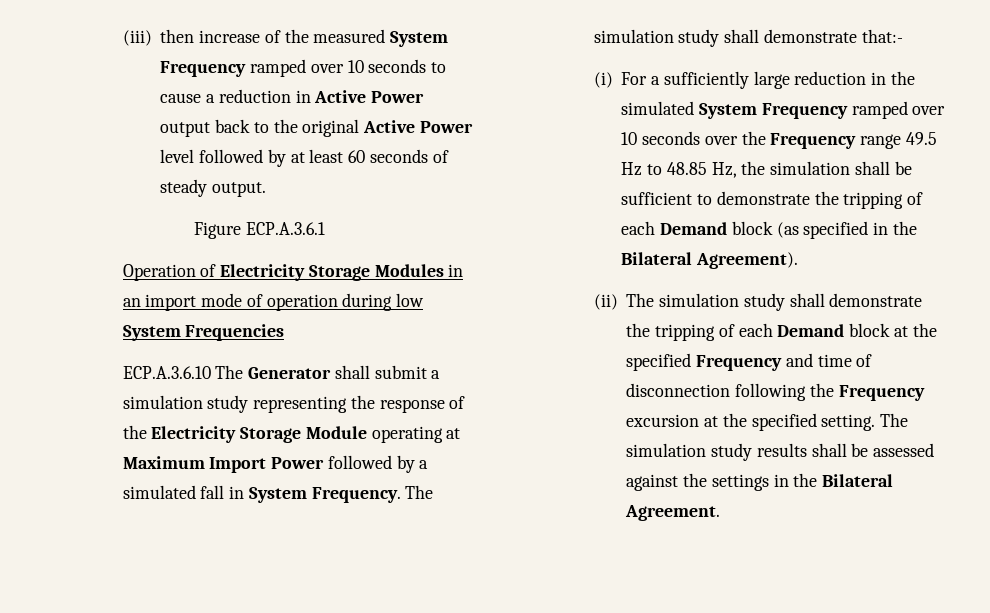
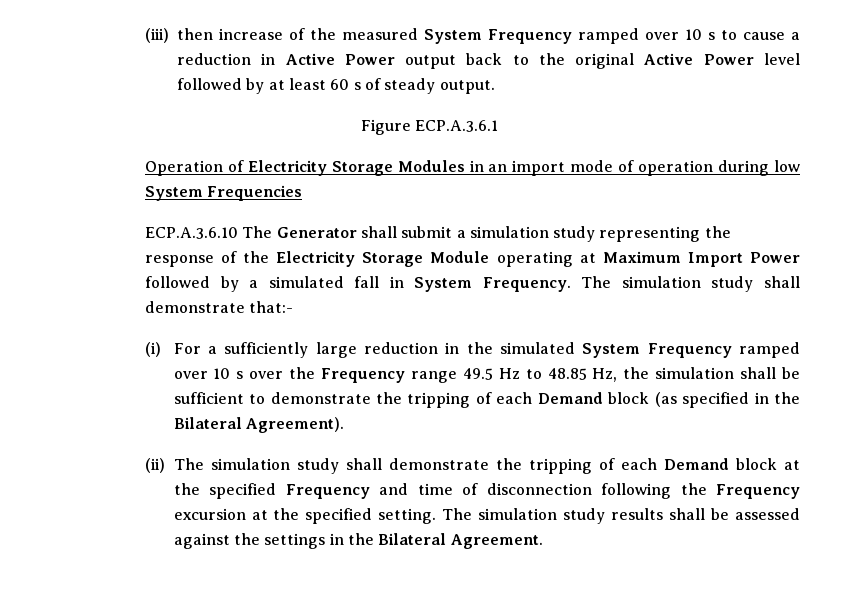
- (iii) then increase of the measured System Frequency ramped over 10 seconds to cause a reduction in Active Power output back to the original Active Power level followed by at least 60 seconds of steady output.
+ (iii) then increase of the measured System Frequency ramped over 10 s to cause a reduction in Active Power output back to the original Active Power level followed by at least 60 s of steady output.
- (i) For a sufficiently large reduction in the simulated System Frequency ramped over 10 seconds over the Frequency range 49.5 Hz to 48.85 Hz, the simulation shall be sufficient to demonstrate the tripping of each Demand block (as specified in the Bilateral Agreement).
+ (i) For a sufficiently large reduction in the simulated System Frequency ramped over 10 s over the Frequency range 49.5 Hz to 48.85 Hz, the simulation shall be sufficient to demonstrate the tripping of each Demand block (as specified in the Bilateral Agreement).

